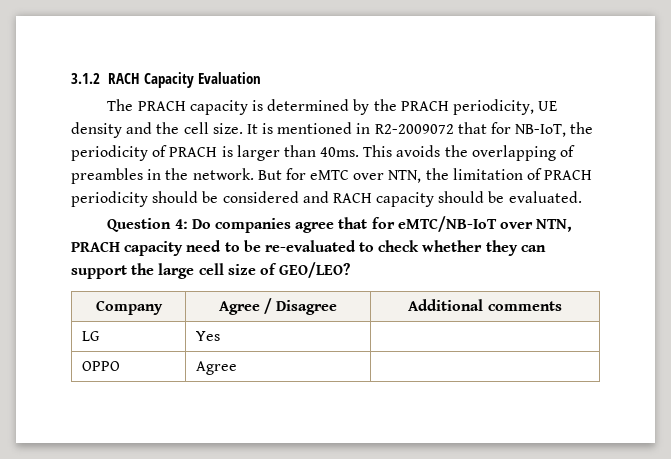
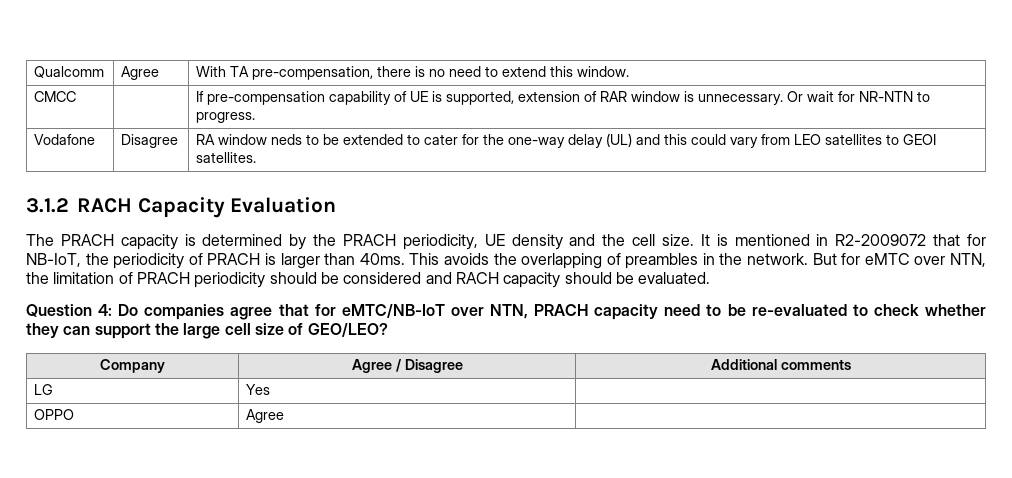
+ Qualcomm | Agree | With TA pre-compensation, there is no need to extend this window.
+ CMCC | | If pre-compensation capability of UE is supported, extension of RAR window is unnecessary. Or wait for NR-NTN to progress.
+ Vodafone | Disagree | RA window neds to be extended to cater for the one-way delay (UL) and this could vary from LEO satellites to GEOI satellites.

